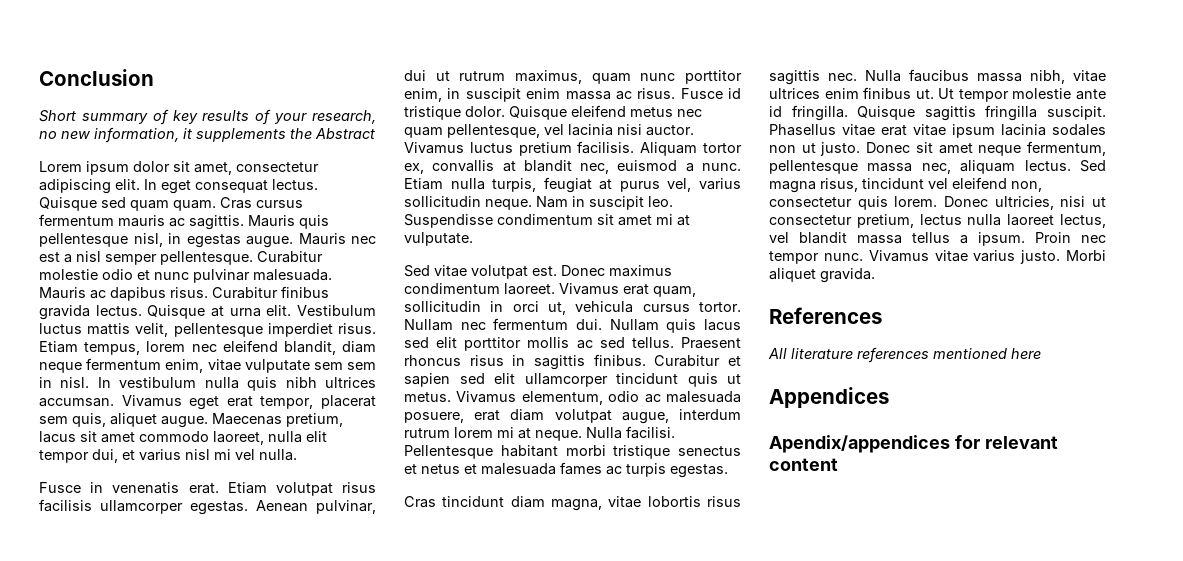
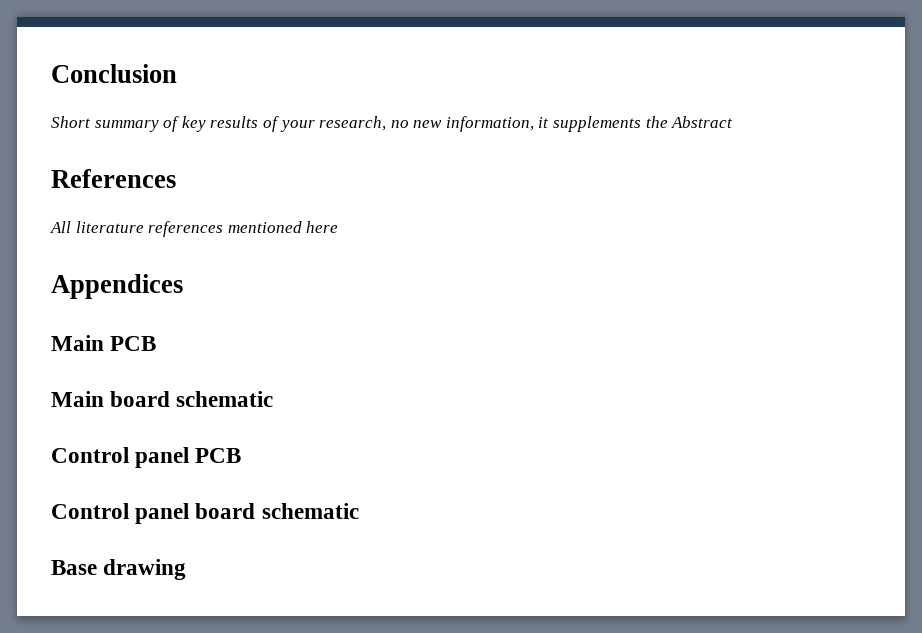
- Lorem ipsum dolor sit amet, consectetur adipiscing elit. In eget consequat lectus. Quisque sed quam quam. Cras cursus fermentum mauris ac sagittis. Mauris quis pellentesque nisl, in egestas augue. Mauris nec est a nisl semper pellentesque. Curabitur molestie odio et nunc pulvinar malesuada. Mauris ac dapibus risus. Curabitur finibus gravida lectus. Quisque at urna elit. Vestibulum luctus mattis velit, pellentesque imperdiet risus. Etiam tempus, lorem nec eleifend blandit, diam neque fermentum enim, vitae vulputate sem sem in nisl. In vestibulum nulla quis nibh ultrices accumsan. Vivamus eget erat tempor, placerat sem quis, aliquet augue. Maecenas pretium, lacus sit amet commodo laoreet, nulla elit tempor dui, et varius nisl mi vel nulla.
- Fusce in venenatis erat. Etiam volutpat risus facilisis ullamcorper egestas. Aenean pulvinar, dui ut rutrum maximus, quam nunc porttitor enim, in suscipit enim massa ac risus. Fusce id tristique dolor. Quisque eleifend metus nec quam pellentesque, vel lacinia nisi auctor. Vivamus luctus pretium facilisis. Aliquam tortor ex, convallis at blandit nec, euismod a nunc. Etiam nulla turpis, feugiat at purus vel, varius sollicitudin neque. Nam in suscipit leo. Suspendisse condimentum sit amet mi at vulputate.
- Sed vitae volutpat est. Donec maximus condimentum laoreet. Vivamus erat quam, sollicitudin in orci ut, vehicula cursus tortor. Nullam nec fermentum dui. Nullam quis lacus sed elit porttitor mollis ac sed tellus. Praesent rhoncus risus in sagittis finibus. Curabitur et sapien sed elit ullamcorper tincidunt quis ut metus. Vivamus elementum, odio ac malesuada posuere, erat diam volutpat augue, interdum rutrum lorem mi at neque. Nulla facilisi. Pellentesque habitant morbi tristique senectus et netus et malesuada fames ac turpis egestas.
- Cras tincidunt diam magna, vitae lobortis risus sagittis nec. Nulla faucibus massa nibh, vitae ultrices enim finibus ut. Ut tempor molestie ante id fringilla. Quisque sagittis fringilla suscipit. Phasellus vitae erat vitae ipsum lacinia sodales non ut justo. Donec sit amet neque fermentum, pellentesque massa nec, aliquam lectus. Sed magna risus, tincidunt vel eleifend non, consectetur quis lorem. Donec ultricies, nisi ut consectetur pretium, lectus nulla laoreet lectus, vel blandit massa tellus a ipsum. Proin nec tempor nunc. Vivamus vitae varius justo. Morbi aliquet gravida.
- Apendix/appendices for relevant content
+ Main PCB
+ Main board schematic
+ Control panel PCB
+ Control panel board schematic
+ Base drawing

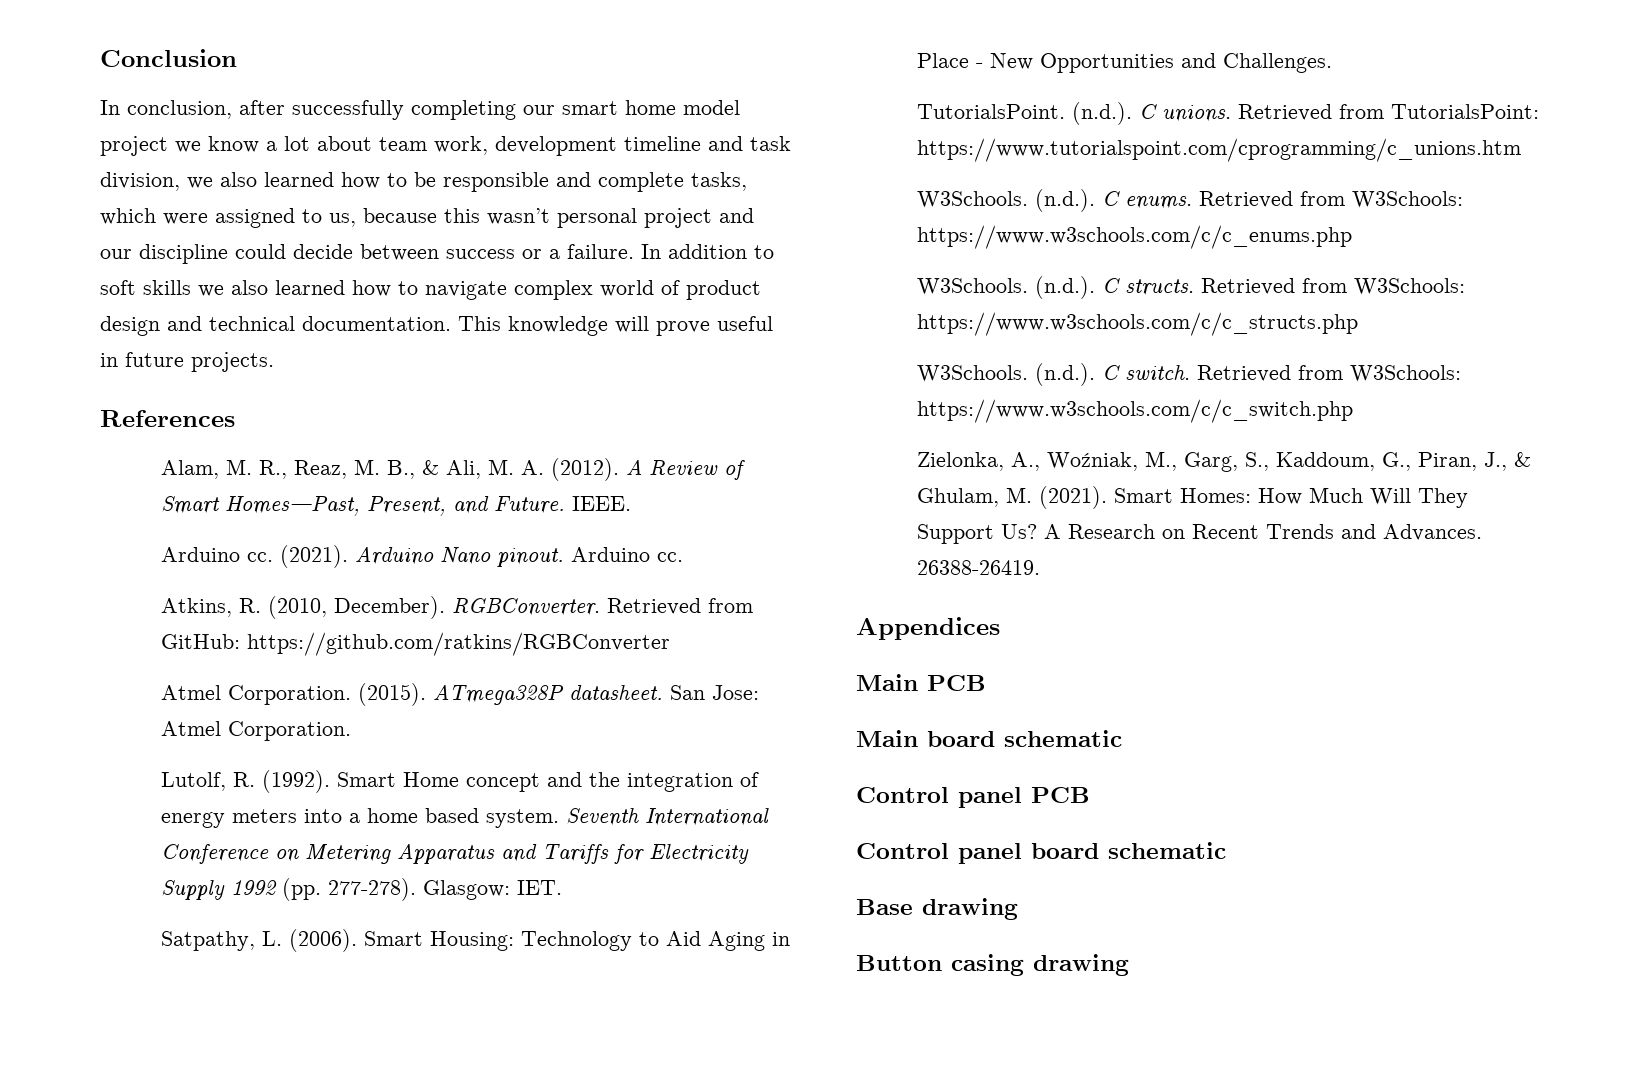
- Short summary of key results of your research, no new information, it supplements the Abstract
+ In conclusion, after successfully completing our smart home model project we know a lot about team work, development timeline and task division, we also learned how to be responsible and complete tasks, which were assigned to us, because this wasn’t personal project and our discipline could decide between success or a failure. In addition to soft skills we also learned how to navigate complex world of product design and technical documentation. This knowledge will prove useful in future projects.
  References
- All literature references mentioned here
+ Alam, M. R., Reaz, M. B., & Ali, M. A. (2012). A Review of Smart Homes—Past, Present, and Future. IEEE.
+ Arduino cc. (2021). Arduino Nano pinout. Arduino cc.
+ Atkins, R. (2010, December). RGBConverter. Retrieved from GitHub: https://github.com/ratkins/RGBConverter
+ Atmel Corporation. (2015). ATmega328P datasheet. San Jose: Atmel Corporation.
+ Lutolf, R. (1992). Smart Home concept and the integration of energy meters into a home based system. Seventh International Conference on Metering Apparatus and Tariffs for Electricity Supply 1992 (pp. 277-278). Glasgow: IET.
+ Satpathy, L. (2006). Smart Housing: Technology to Aid Aging in Place - New Opportunities and Challenges.
+ TutorialsPoint. (n.d.). C unions. Retrieved from TutorialsPoint: https://www.tutorialspoint.com/cprogramming/c_unions.htm
+ W3Schools. (n.d.). C enums. Retrieved from W3Schools: https://www.w3schools.com/c/c_enums.php
+ W3Schools. (n.d.). C structs. Retrieved from W3Schools: https://www.w3schools.com/c/c_structs.php
+ W3Schools. (n.d.). C switch. Retrieved from W3Schools: https://www.w3schools.com/c/c_switch.php
+ Zielonka, A., Woźniak, M., Garg, S., Kaddoum, G., Piran, J., & Ghulam, M. (2021). Smart Homes: How Much Will They Support Us? A Research on Recent Trends and Advances. 26388-26419.
+ Button casing drawing

